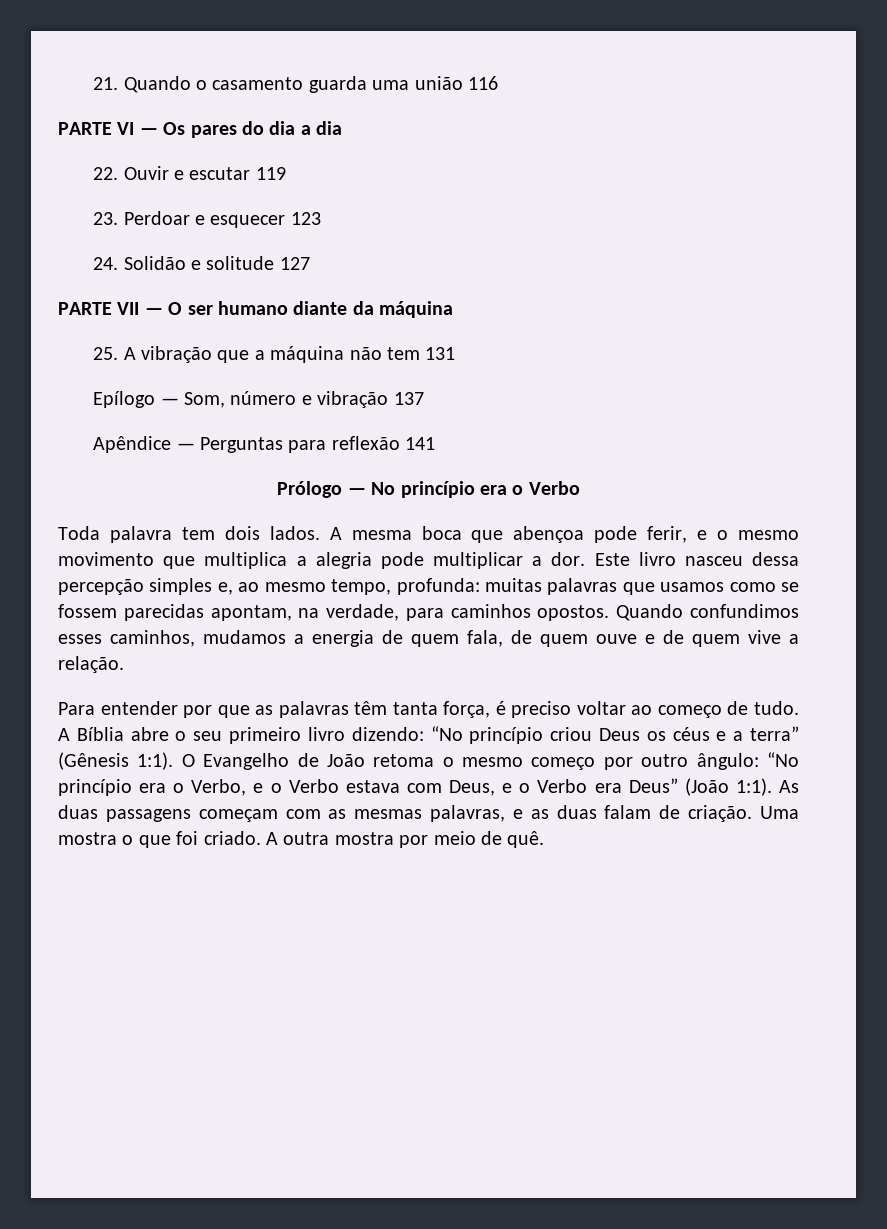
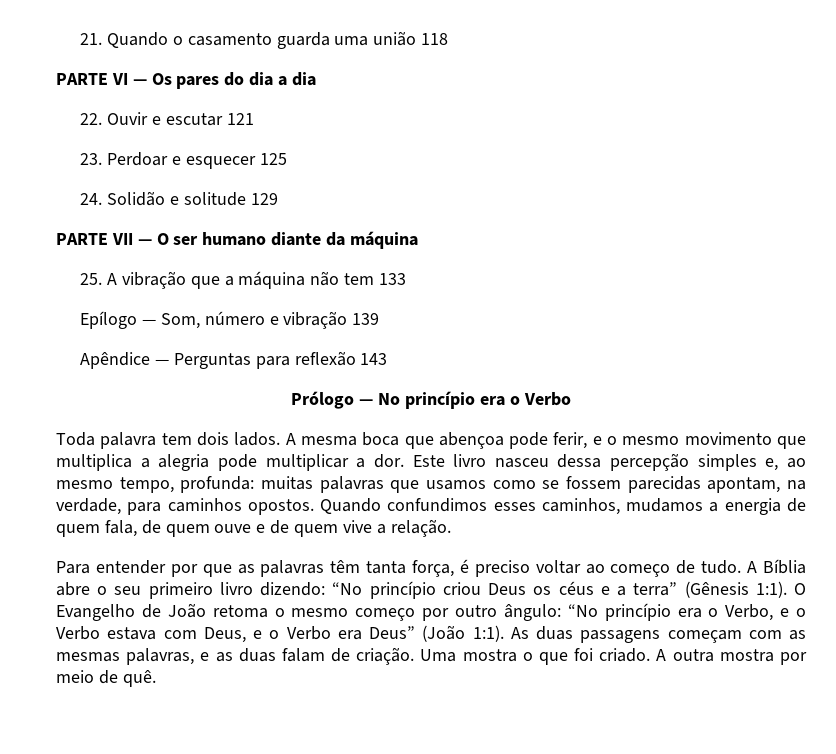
- 21. Quando o casamento guarda uma união 116
+ 21. Quando o casamento guarda uma união 118
- 22. Ouvir e escutar 119
+ 22. Ouvir e escutar 121
- 23. Perdoar e esquecer 123
+ 23. Perdoar e esquecer 125
- 24. Solidão e solitude 127
+ 24. Solidão e solitude 129
- 25. A vibração que a máquina não tem 131
+ 25. A vibração que a máquina não tem 133
- Epílogo — Som, número e vibração 137
+ Epílogo — Som, número e vibração 139
- Apêndice — Perguntas para reflexão 141
+ Apêndice — Perguntas para reflexão 143

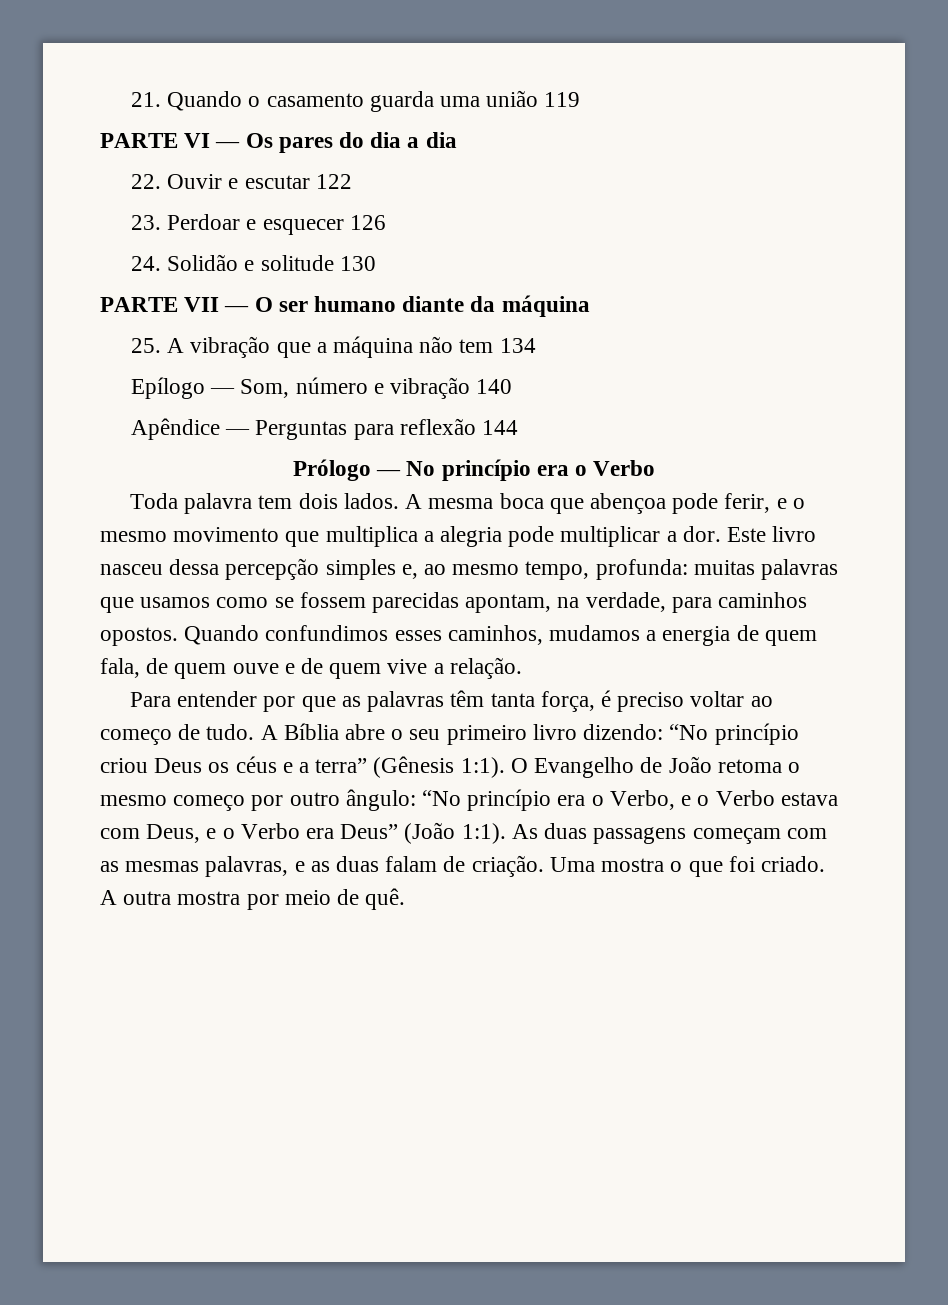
- 21. Quando o casamento guarda uma união 118
+ 21. Quando o casamento guarda uma união 119
- 22. Ouvir e escutar 121
+ 22. Ouvir e escutar 122
- 23. Perdoar e esquecer 125
+ 23. Perdoar e esquecer 126
- 24. Solidão e solitude 129
+ 24. Solidão e solitude 130
- 25. A vibração que a máquina não tem 133
+ 25. A vibração que a máquina não tem 134
- Epílogo — Som, número e vibração 139
+ Epílogo — Som, número e vibração 140
- Apêndice — Perguntas para reflexão 143
+ Apêndice — Perguntas para reflexão 144

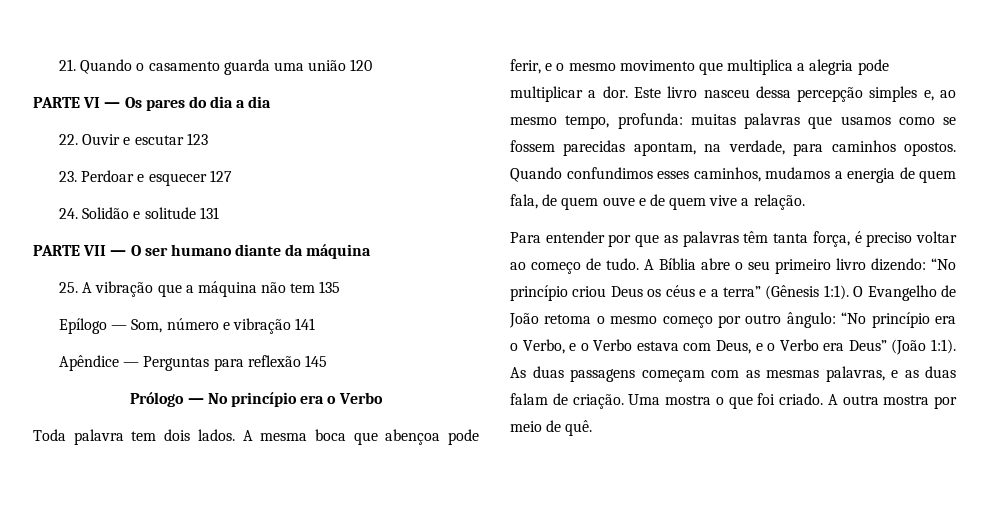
- 21. Quando o casamento guarda uma união 119
+ 21. Quando o casamento guarda uma união 120
- 22. Ouvir e escutar 122
+ 22. Ouvir e escutar 123
- 23. Perdoar e esquecer 126
+ 23. Perdoar e esquecer 127
- 24. Solidão e solitude 130
+ 24. Solidão e solitude 131
- 25. A vibração que a máquina não tem 134
+ 25. A vibração que a máquina não tem 135
- Epílogo — Som, número e vibração 140
+ Epílogo — Som, número e vibração 141
- Apêndice — Perguntas para reflexão 144
+ Apêndice — Perguntas para reflexão 145

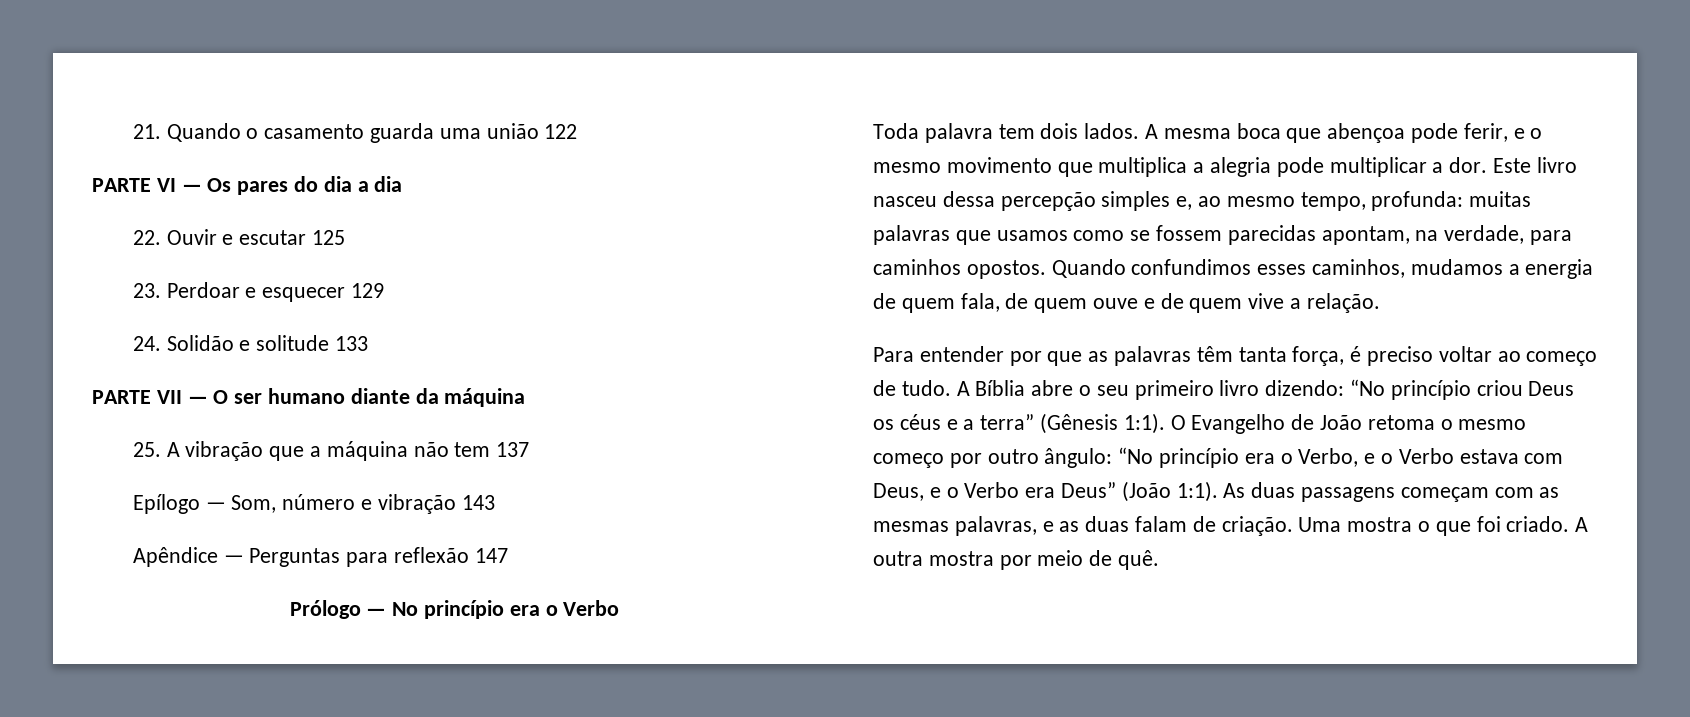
- 21. Quando o casamento guarda uma união 120
+ 21. Quando o casamento guarda uma união 122
- 22. Ouvir e escutar 123
+ 22. Ouvir e escutar 125
- 23. Perdoar e esquecer 127
+ 23. Perdoar e esquecer 129
- 24. Solidão e solitude 131
+ 24. Solidão e solitude 133
- 25. A vibração que a máquina não tem 135
+ 25. A vibração que a máquina não tem 137
- Epílogo — Som, número e vibração 141
+ Epílogo — Som, número e vibração 143
- Apêndice — Perguntas para reflexão 145
+ Apêndice — Perguntas para reflexão 147

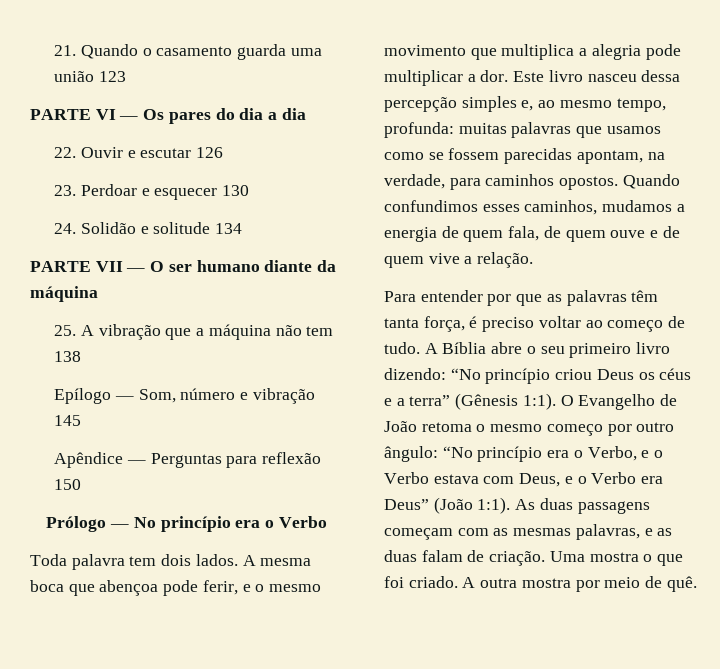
- 21. Quando o casamento guarda uma união 122
+ 21. Quando o casamento guarda uma união 123
- 22. Ouvir e escutar 125
+ 22. Ouvir e escutar 126
- 23. Perdoar e esquecer 129
+ 23. Perdoar e esquecer 130
- 24. Solidão e solitude 133
+ 24. Solidão e solitude 134
- 25. A vibração que a máquina não tem 137
+ 25. A vibração que a máquina não tem 138
- Epílogo — Som, número e vibração 143
+ Epílogo — Som, número e vibração 145
- Apêndice — Perguntas para reflexão 147
+ Apêndice — Perguntas para reflexão 150

